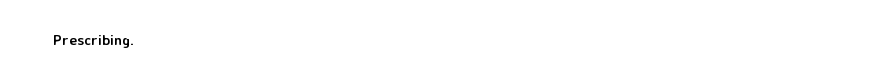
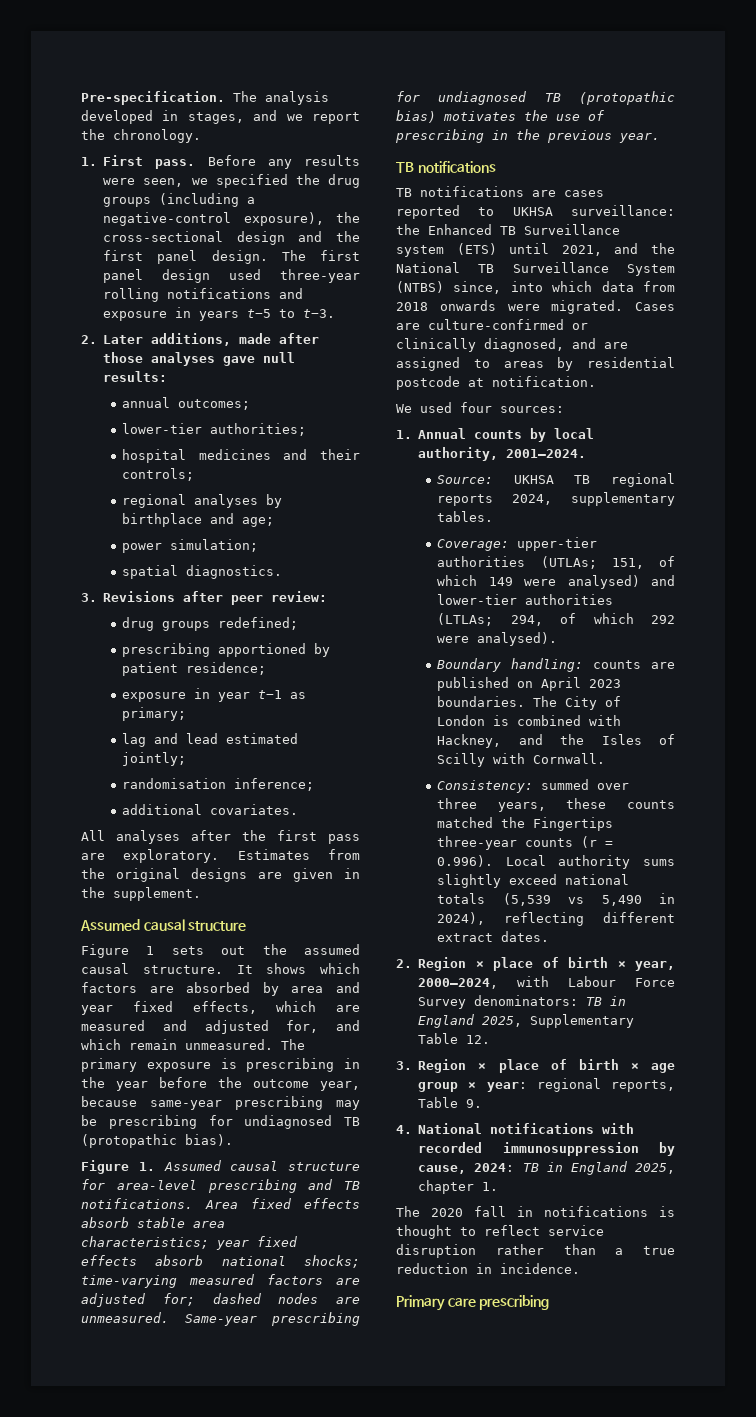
- Prescribing.
+ Pre-specification. The analysis developed in stages, and we report the chronology.
+ 1. First pass. Before any results were seen, we specified the drug groups (including a negative-control exposure), the cross-sectional design and the first panel design. The first panel design used three-year rolling notifications and exposure in years t−5 to t−3.
+ 2. Later additions, made after those analyses gave null results:
+ annual outcomes;
+ lower-tier authorities;
+ hospital medicines and their controls;
+ regional analyses by birthplace and age;
+ power simulation;
+ spatial diagnostics.
+ 3. Revisions after peer review:
+ drug groups redefined;
+ prescribing apportioned by patient residence;
+ exposure in year t−1 as primary;
+ lag and lead estimated jointly;
+ randomisation inference;
+ additional covariates.
+ All analyses after the first pass are exploratory. Estimates from the original designs are given in the supplement.
+ Assumed causal structure
+ Figure 1 sets out the assumed causal structure. It shows which factors are absorbed by area and year fixed effects, which are measured and adjusted for, and which remain unmeasured. The primary exposure is prescribing in the year before the outcome year, because same-year prescribing may be prescribing for undiagnosed TB (protopathic bias).
+ Figure 1. Assumed causal structure for area-level prescribing and TB notifications. Area fixed effects absorb stable area characteristics; year fixed effects absorb national shocks; time-varying measured factors are adjusted for; dashed nodes are unmeasured. Same-year prescribing for undiagnosed TB (protopathic bias) motivates the use of prescribing in the previous year.
+ TB notifications
+ TB notifications are cases reported to UKHSA surveillance: the Enhanced TB Surveillance system (ETS) until 2021, and the National TB Surveillance System (NTBS) since, into which data from 2018 onwards were migrated. Cases are culture-confirmed or clinically diagnosed, and are assigned to areas by residential postcode at notification.
+ We used four sources:
+ 1. Annual counts by local authority, 2001–2024.
+ Source: UKHSA TB regional reports 2024, supplementary tables.
+ Coverage: upper-tier authorities (UTLAs; 151, of which 149 were analysed) and lower-tier authorities (LTLAs; 294, of which 292 were analysed).
+ Boundary handling: counts are published on April 2023 boundaries. The City of London is combined with Hackney, and the Isles of Scilly with Cornwall.
+ Consistency: summed over three years, these counts matched the Fingertips three-year counts (r = 0.996). Local authority sums slightly exceed national totals (5,539 vs 5,490 in 2024), reflecting different extract dates.
+ 2. Region × place of birth × year, 2000–2024, with Labour Force Survey denominators: TB in England 2025, Supplementary Table 12.
+ 3. Region × place of birth × age group × year: regional reports, Table 9.
+ 4. National notifications with recorded immunosuppression by cause, 2024: TB in England 2025, chapter 1.
+ The 2020 fall in notifications is thought to reflect service disruption rather than a true reduction in incidence.
+ Primary care prescribing

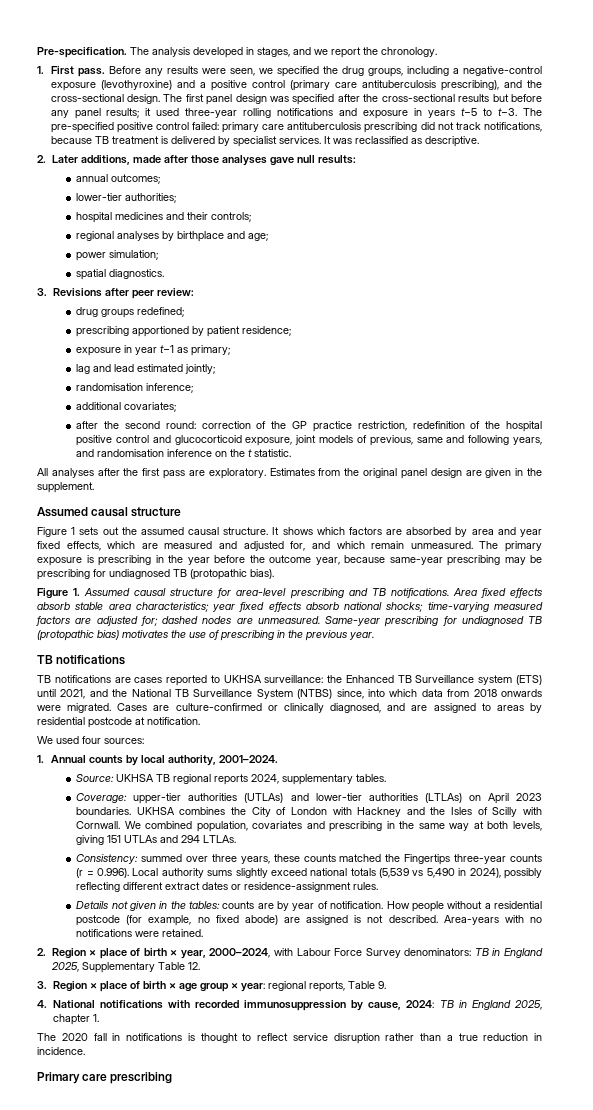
- Before any results were seen, we specified the drug groups (including a negative-control exposure), the cross-sectional design and the first panel design.
+ Before any results were seen, we specified the drug groups, including a negative-control exposure (levothyroxine) and a positive control (primary care antituberculosis prescribing), and the cross-sectional design.
- The first panel design used three-year rolling notifications and exposure in years t−5 to t−3.
+ The first panel design was specified after the cross-sectional results but before any panel results; it used three-year rolling notifications and exposure in years t−5 to t−3. The pre-specified positive control failed: primary care antituberculosis prescribing did not track notifications, because TB treatment is delivered by specialist services. It was reclassified as descriptive.
- additional covariates.
+ additional covariates;
+ after the second round: correction of the GP practice restriction, redefinition of the hospital positive control and glucocorticoid exposure, joint models of previous, same and following years, and randomisation inference on the t statistic.
- Estimates from the original designs are given in the supplement.
+ Estimates from the original panel design are given in the supplement.
- Coverage: upper-tier authorities (UTLAs; 151, of which 149 were analysed) and lower-tier authorities (LTLAs; 294, of which 292 were analysed).
- Boundary handling: counts are published on April 2023 boundaries. The City of London is combined with Hackney, and the Isles of Scilly with Cornwall.
+ Coverage: upper-tier authorities (UTLAs) and lower-tier authorities (LTLAs) on April 2023 boundaries. UKHSA combines the City of London with Hackney and the Isles of Scilly with Cornwall. We combined population, covariates and prescribing in the same way at both levels, giving 151 UTLAs and 294 LTLAs.
- Consistency: summed over three years, these counts matched the Fingertips three-year counts (r = 0.996). Local authority sums slightly exceed national totals (5,539 vs 5,490 in 2024), reflecting different extract dates.
+ Consistency: summed over three years, these counts matched the Fingertips three-year counts (r = 0.996). Local authority sums slightly exceed national totals (5,539 vs 5,490 in 2024), possibly reflecting different extract dates or residence-assignment rules.
+ Details not given in the tables: counts are by year of notification. How people without a residential postcode (for example, no fixed abode) are assigned is not described. Area-years with no notifications were retained.

